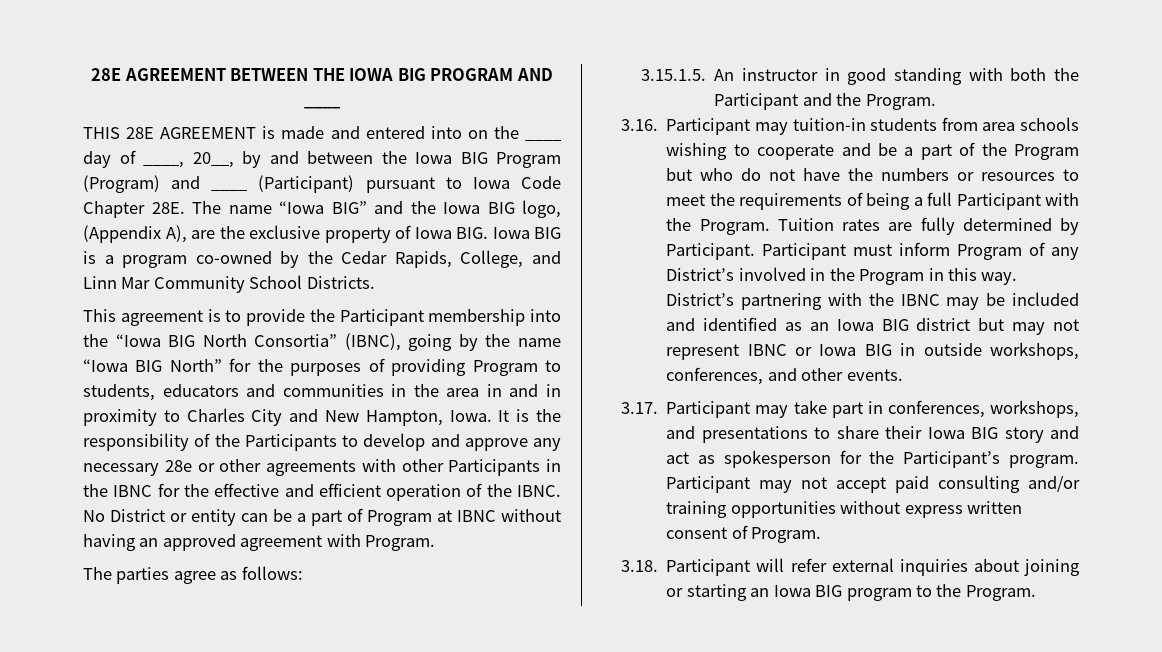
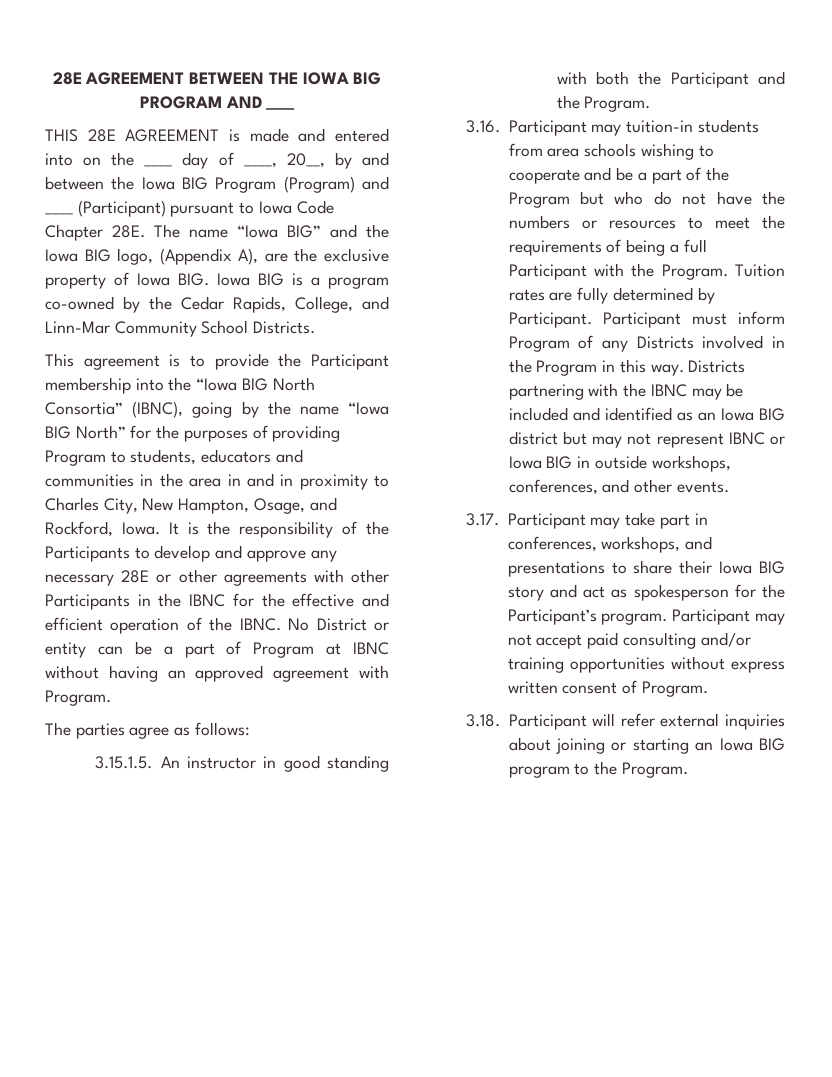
- The name “Iowa BIG” and the Iowa BIG logo, (Appendix A), are the exclusive property of Iowa BIG. Iowa BIG is a program co-owned by the Cedar Rapids, College, and Linn Mar Community School Districts.
+ The name “Iowa BIG” and the Iowa BIG logo, (Appendix A), are the exclusive property of Iowa BIG. Iowa BIG is a program co-owned by the Cedar Rapids, College, and Linn-Mar Community School Districts.
- This agreement is to provide the Participant membership into the “Iowa BIG North Consortia” (IBNC), going by the name “Iowa BIG North” for the purposes of providing Program to students, educators and communities in the area in and in proximity to Charles City and New Hampton, Iowa.
+ This agreement is to provide the Participant membership into the “Iowa BIG North Consortia” (IBNC), going by the name “Iowa BIG North” for the purposes of providing Program to students, educators and communities in the area in and in proximity to Charles City, New Hampton, Osage, and Rockford, Iowa.
- It is the responsibility of the Participants to develop and approve any necessary 28e or other agreements with other Participants in the IBNC for the effective and efficient operation of the IBNC.
+ It is the responsibility of the Participants to develop and approve any necessary 28E or other agreements with other Participants in the IBNC for the effective and efficient operation of the IBNC.
- Participant must inform Program of any District’s involved in the Program in this way.
+ Participant must inform Program of any Districts involved in the Program in this way.
- District’s partnering with the IBNC may be included and identified as an Iowa BIG district but may not represent IBNC or Iowa BIG in outside workshops, conferences, and other events.
+ Districts partnering with the IBNC may be included and identified as an Iowa BIG district but may not represent IBNC or Iowa BIG in outside workshops, conferences, and other events.

